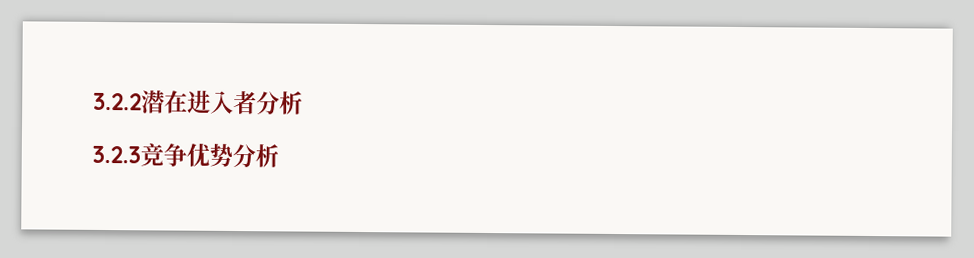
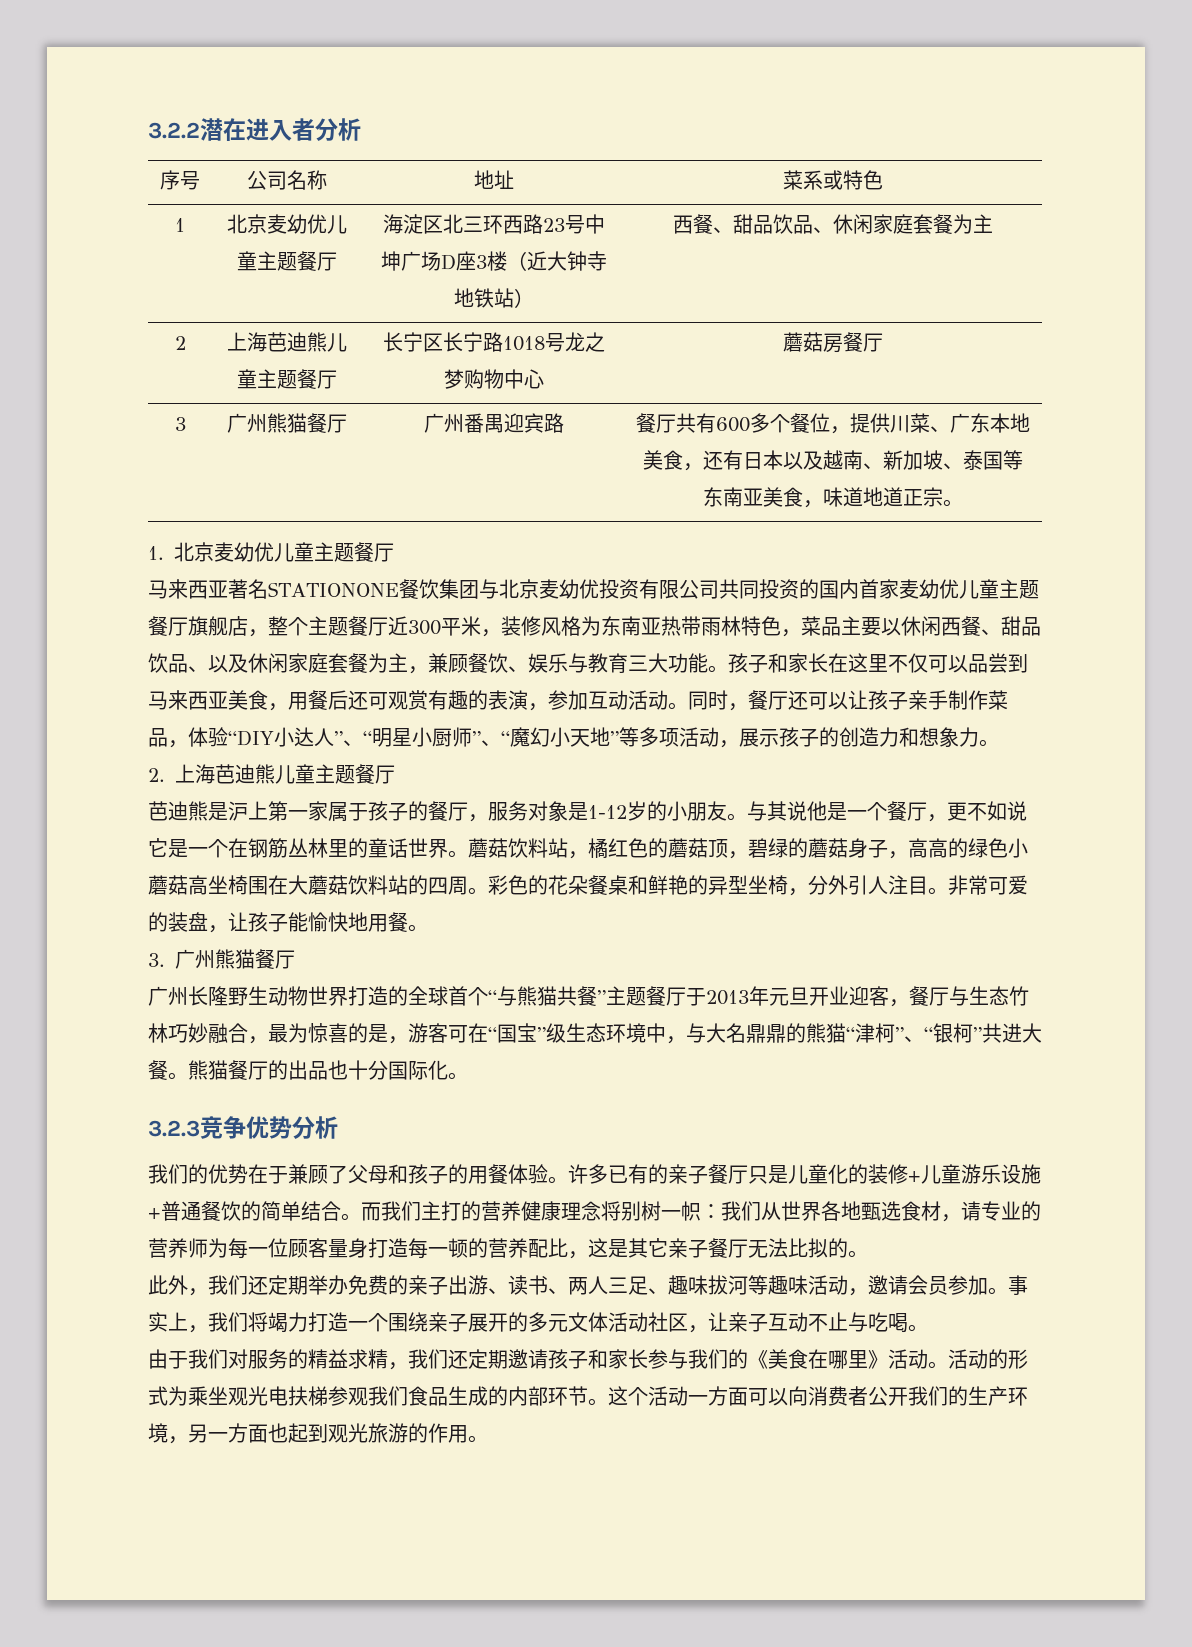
+ 序号 | 公司名称 | 地址 | 菜系或特色
+ 1 | 北京麦幼优儿童主题餐厅 | 海淀区北三环西路23号中坤广场D座3楼（近大钟寺地铁站） | 西餐、甜品饮品、休闲家庭套餐为主
+ 2 | 上海芭迪熊儿童主题餐厅 | 长宁区长宁路1018号龙之梦购物中心 | 蘑菇房餐厅
+ 3 | 广州熊猫餐厅 | 广州番禺迎宾路 | 餐厅共有600多个餐位，提供川菜、广东本地美食，还有日本以及越南、新加坡、泰国等东南亚美食，味道地道正宗。
+ 1.北京麦幼优儿童主题餐厅
+ 马来西亚著名STATIONONE餐饮集团与北京麦幼优投资有限公司共同投资的国内首家麦幼优儿童主题餐厅旗舰店，整个主题餐厅近300平米，装修风格为东南亚热带雨林特色，菜品主要以休闲西餐、甜品饮品、以及休闲家庭套餐为主，兼顾餐饮、娱乐与教育三大功能。孩子和家长在这里不仅可以品尝到马来西亚美食，用餐后还可观赏有趣的表演，参加互动活动。同时，餐厅还可以让孩子亲手制作菜品，体验“DIY小达人”、“明星小厨师”、“魔幻小天地”等多项活动，展示孩子的创造力和想象力。
+ 2.上海芭迪熊儿童主题餐厅
+ 芭迪熊是沪上第一家属于孩子的餐厅，服务对象是1-12岁的小朋友。与其说他是一个餐厅，更不如说它是一个在钢筋丛林里的童话世界。蘑菇饮料站，橘红色的蘑菇顶，碧绿的蘑菇身子，高高的绿色小蘑菇高坐椅围在大蘑菇饮料站的四周。彩色的花朵餐桌和鲜艳的异型坐椅，分外引人注目。非常可爱的装盘，让孩子能愉快地用餐。
+ 3.广州熊猫餐厅
+ 广州长隆野生动物世界打造的全球首个“与熊猫共餐”主题餐厅于2013年元旦开业迎客，餐厅与生态竹林巧妙融合，最为惊喜的是，游客可在“国宝”级生态环境中，与大名鼎鼎的熊猫“津柯”、“银柯”共进大餐。熊猫餐厅的出品也十分国际化。
  3.2.3竞争优势分析
+ 我们的优势在于兼顾了父母和孩子的用餐体验。许多已有的亲子餐厅只是儿童化的装修+儿童游乐设施+普通餐饮的简单结合。而我们主打的营养健康理念将别树一帜：我们从世界各地甄选食材，请专业的营养师为每一位顾客量身打造每一顿的营养配比，这是其它亲子餐厅无法比拟的。
+ 此外，我们还定期举办免费的亲子出游、读书、两人三足、趣味拔河等趣味活动，邀请会员参加。事实上，我们将竭力打造一个围绕亲子展开的多元文体活动社区，让亲子互动不止与吃喝。
+ 由于我们对服务的精益求精，我们还定期邀请孩子和家长参与我们的《美食在哪里》活动。活动的形式为乘坐观光电扶梯参观我们食品生成的内部环节。这个活动一方面可以向消费者公开我们的生产环境，另一方面也起到观光旅游的作用。

